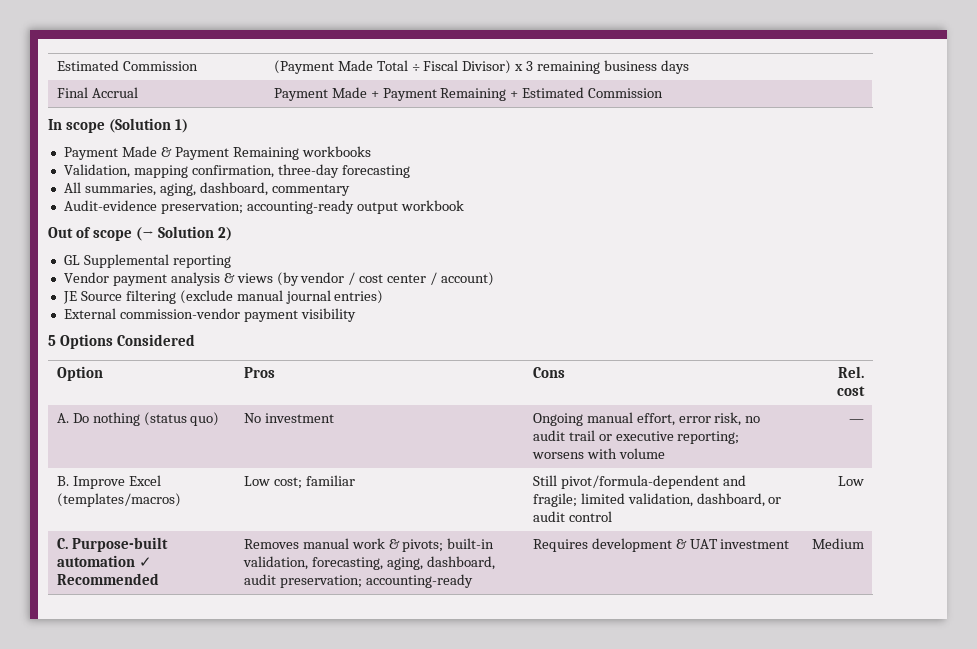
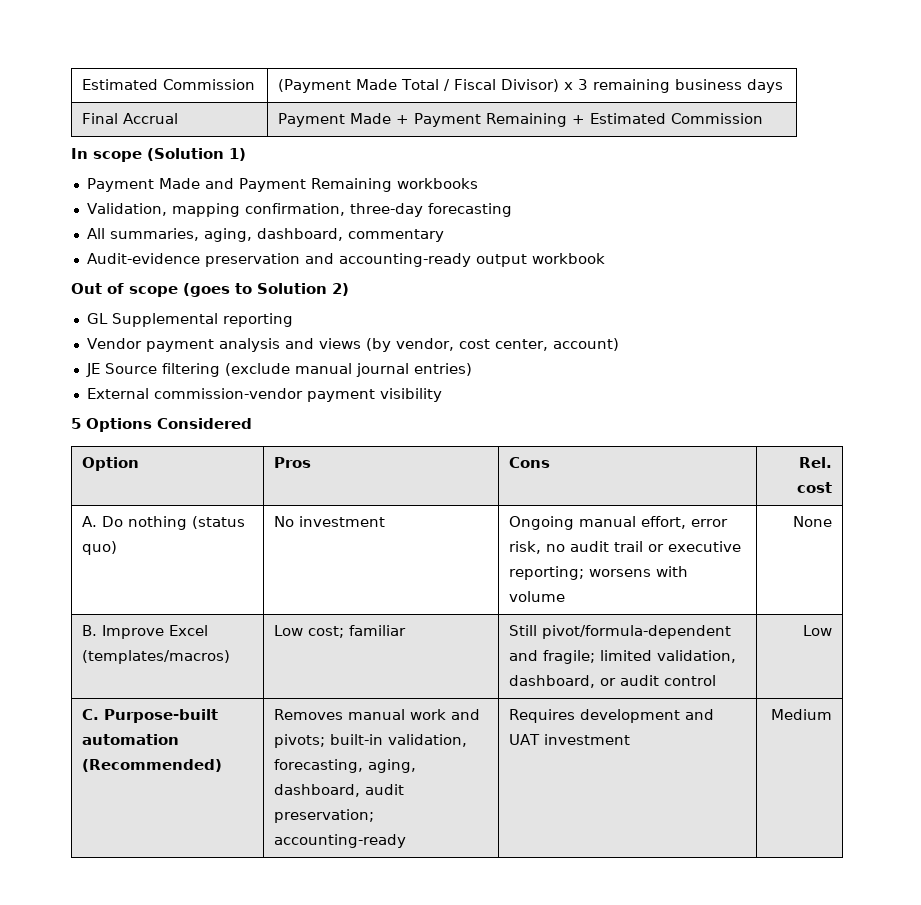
- Estimated Commission | (Payment Made Total ÷ Fiscal Divisor) x 3 remaining business days
+ Estimated Commission | (Payment Made Total / Fiscal Divisor) x 3 remaining business days
- Payment Made & Payment Remaining workbooks
+ Payment Made and Payment Remaining workbooks
- Audit-evidence preservation; accounting-ready output workbook
+ Audit-evidence preservation and accounting-ready output workbook
- Out of scope (→ Solution 2)
+ Out of scope (goes to Solution 2)
- Vendor payment analysis & views (by vendor / cost center / account)
+ Vendor payment analysis and views (by vendor, cost center, account)
- A. Do nothing (status quo) | No investment | Ongoing manual effort, error risk, no audit trail or executive reporting; worsens with volume | —
+ A. Do nothing (status quo) | No investment | Ongoing manual effort, error risk, no audit trail or executive reporting; worsens with volume | None
- C. Purpose-built automation ✓ Recommended | Removes manual work & pivots; built-in validation, forecasting, aging, dashboard, audit preservation; accounting-ready | Requires development & UAT investment | Medium
+ C. Purpose-built automation (Recommended) | Removes manual work and pivots; built-in validation, forecasting, aging, dashboard, audit preservation; accounting-ready | Requires development and UAT investment | Medium

